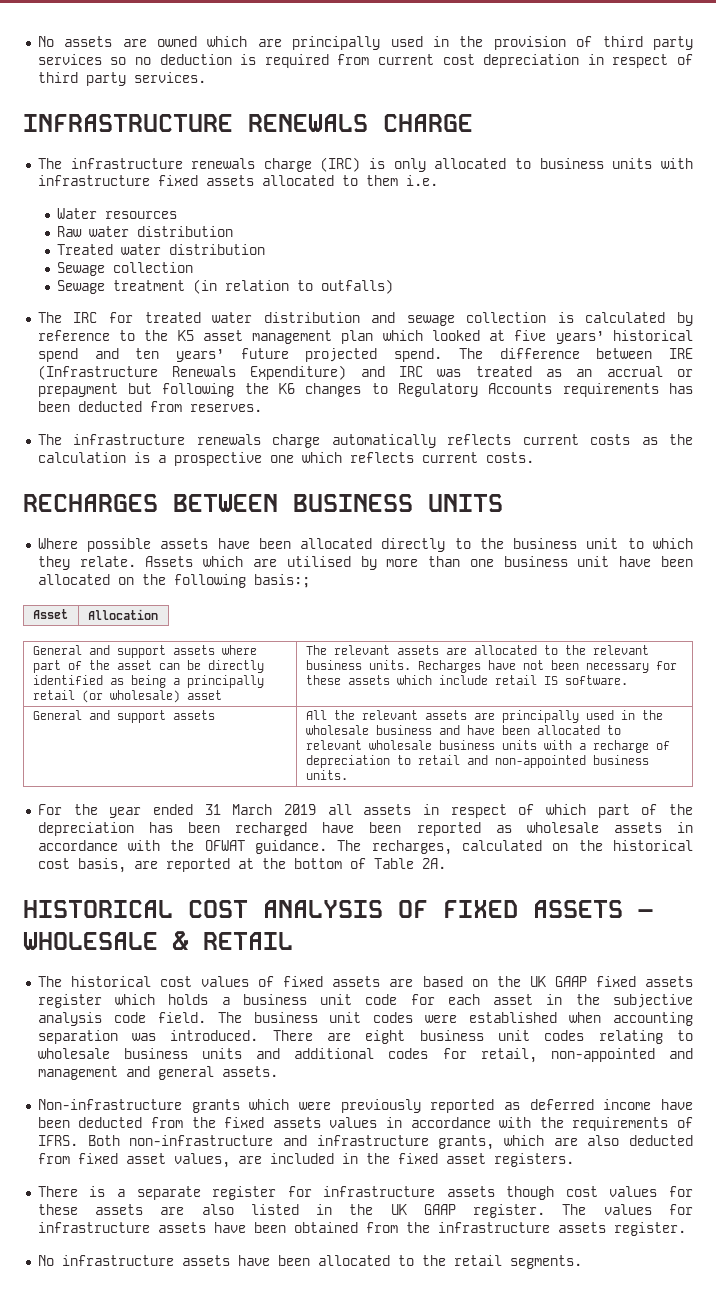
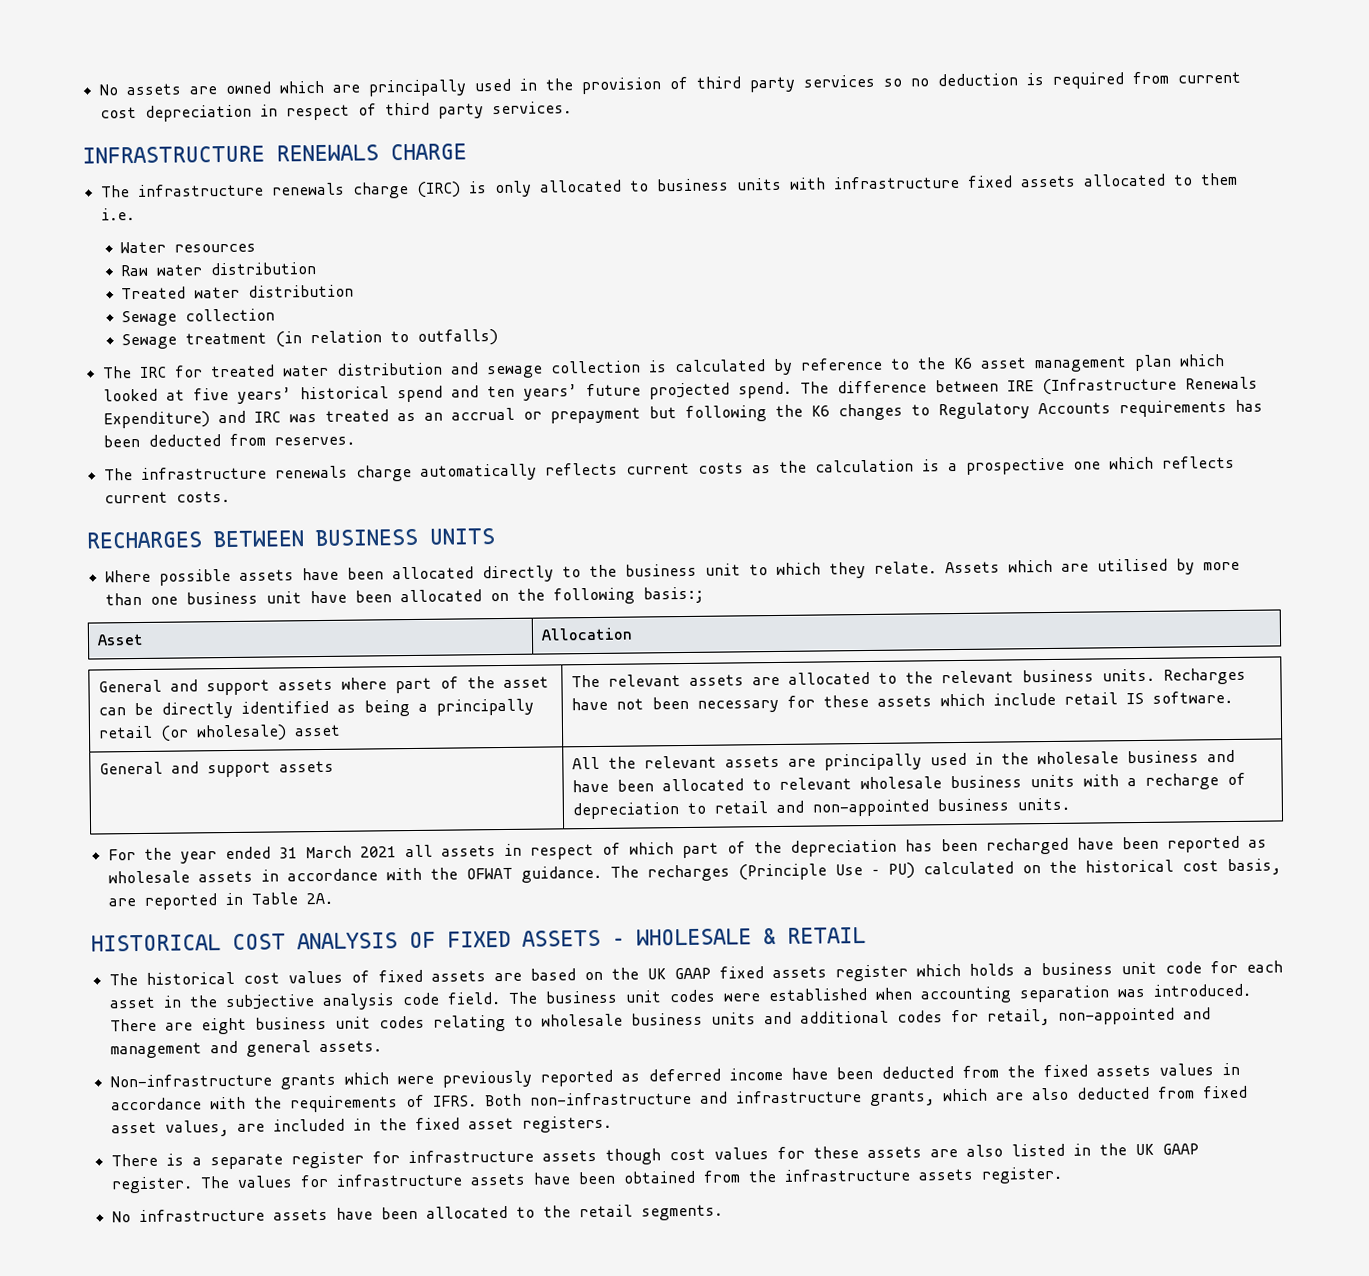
- The IRC for treated water distribution and sewage collection is calculated by reference to the K5 asset management plan which looked at five years’ historical spend and ten years’ future projected spend.
+ The IRC for treated water distribution and sewage collection is calculated by reference to the K6 asset management plan which looked at five years’ historical spend and ten years’ future projected spend.
- For the year ended 31 March 2019 all assets in respect of which part of the depreciation has been recharged have been reported as wholesale assets in accordance with the OFWAT guidance.
+ For the year ended 31 March 2021 all assets in respect of which part of the depreciation has been recharged have been reported as wholesale assets in accordance with the OFWAT guidance.
- The recharges, calculated on the historical cost basis, are reported at the bottom of Table 2A.
+ The recharges (Principle Use – PU) calculated on the historical cost basis, are reported in Table 2A.

